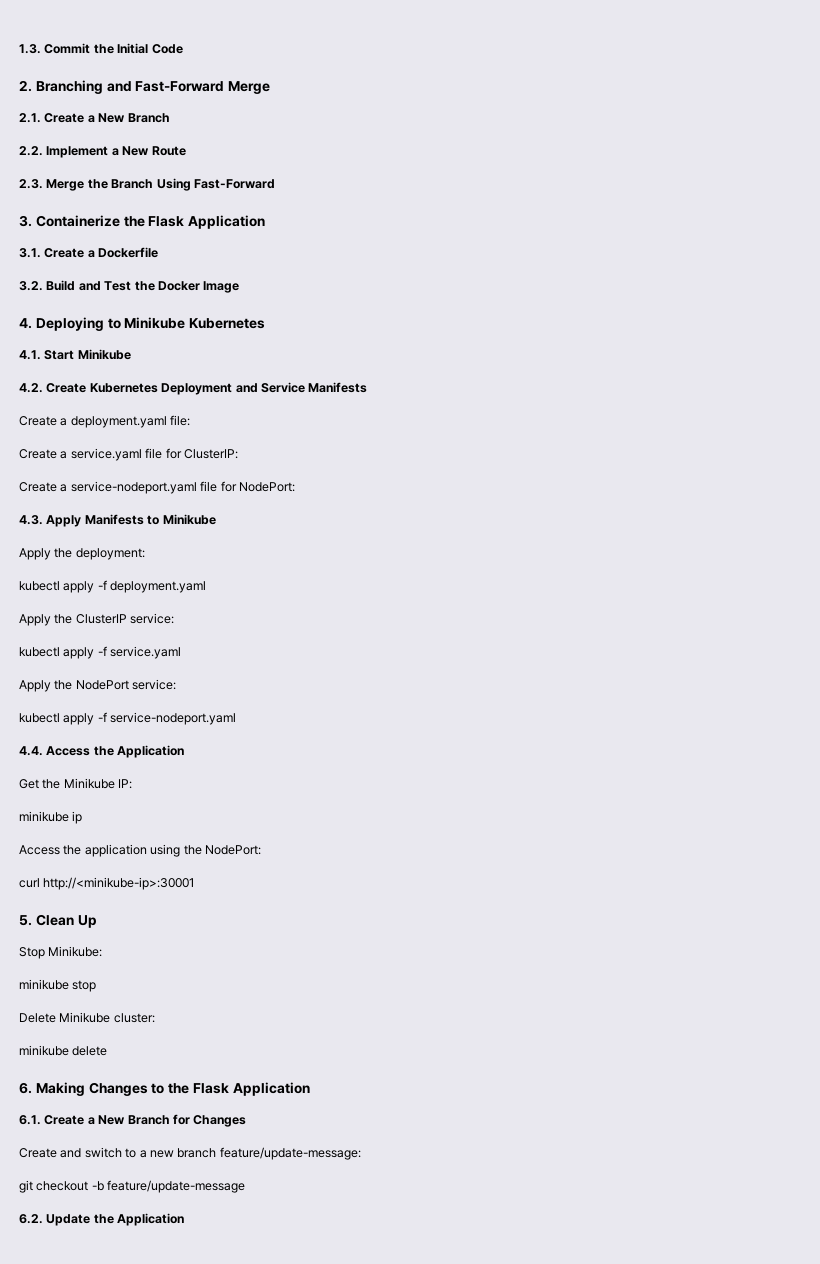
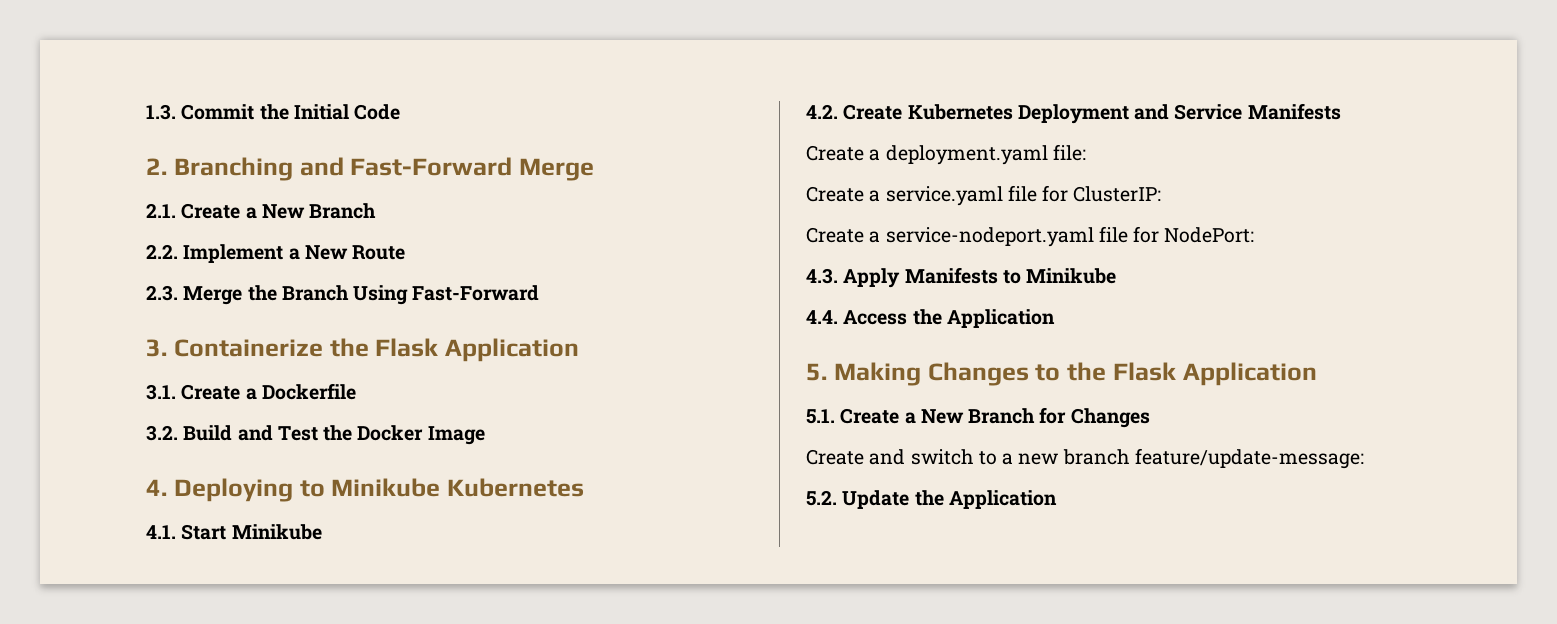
- Apply the deployment:
- kubectl apply -f deployment.yaml
- Apply the ClusterIP service:
- kubectl apply -f service.yaml
- Apply the NodePort service:
- kubectl apply -f service-nodeport.yaml
  4.4. Access the Application
- Get the Minikube IP:
- minikube ip
- Access the application using the NodePort:
- curl http://<minikube-ip>:30001
- 5. Clean Up
- Stop Minikube:
- minikube stop
- Delete Minikube cluster:
- minikube delete
- 6. Making Changes to the Flask Application
+ 5. Making Changes to the Flask Application
- 6.1. Create a New Branch for Changes
+ 5.1. Create a New Branch for Changes
- git checkout -b feature/update-message
- 6.2. Update the Application
+ 5.2. Update the Application

